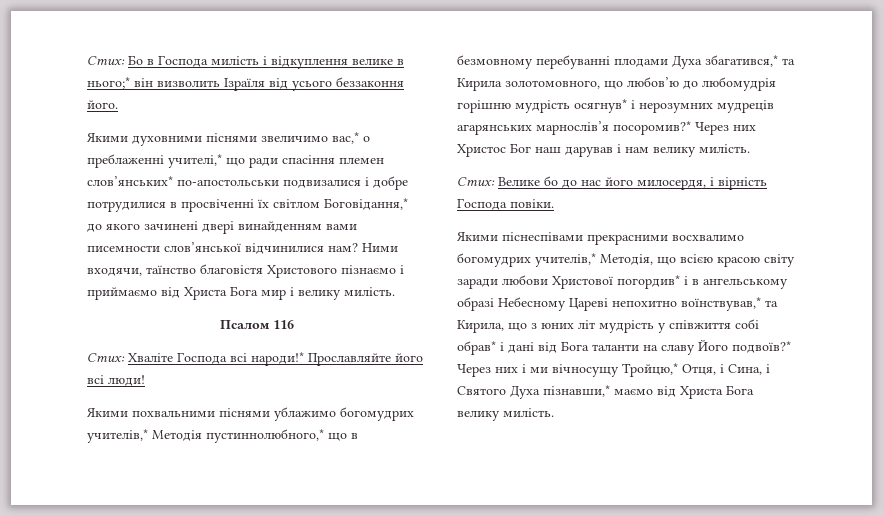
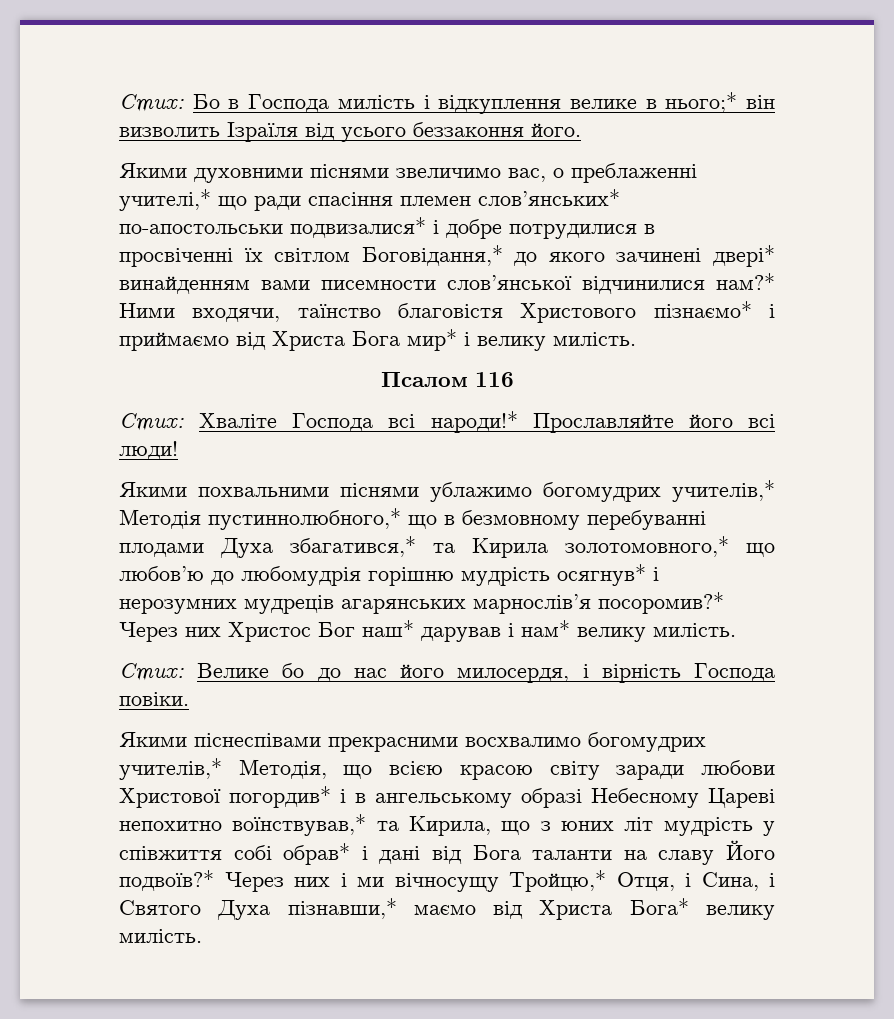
- Якими духовними піснями звеличимо вас,* о преблаженні учителі,* що ради спасіння племен слов’янських* по-апостольськи подвизалися і добре потрудилися в просвіченні їх світлом Боговідання,* до якого зачинені двері винайденням вами писемности слов’янської відчинилися нам? Ними входячи, таїнство благовістя Христового пізнаємо і приймаємо від Христа Бога мир і велику милість.
+ Якими духовними піснями звеличимо вас, о преблаженні учителі,* що ради спасіння племен слов’янських* по-апостольськи подвизалися* і добре потрудилися в просвіченні їх світлом Боговідання,* до якого зачинені двері* винайденням вами писемности слов’янської відчинилися нам?* Ними входячи, таїнство благовістя Христового пізнаємо* і приймаємо від Христа Бога мир* і велику милість.
- Якими похвальними піснями ублажимо богомудрих учителів,* Методія пустиннолюбного,* що в безмовному перебуванні плодами Духа збагатився,* та Кирила золотомовного, що любов’ю до любомудрія горішню мудрість осягнув* і нерозумних мудреців агарянських марнослів’я посоромив?* Через них Христос Бог наш дарував і нам велику милість.
+ Якими похвальними піснями ублажимо богомудрих учителів,* Методія пустиннолюбного,* що в безмовному перебуванні плодами Духа збагатився,* та Кирила золотомовного,* що любов’ю до любомудрія горішню мудрість осягнув* і нерозумних мудреців агарянських марнослів’я посоромив?* Через них Христос Бог наш* дарував і нам* велику милість.
- Якими піснеспівами прекрасними восхвалимо богомудрих учителів,* Методія, що всією красою світу заради любови Христової погордив* і в ангельському образі Небесному Цареві непохитно воїнствував,* та Кирила, що з юних літ мудрість у співжиття собі обрав* і дані від Бога таланти на славу Його подвоїв?* Через них і ми вічносущу Тройцю,* Отця, і Сина, і Святого Духа пізнавши,* маємо від Христа Бога велику милість.
+ Якими піснеспівами прекрасними восхвалимо богомудрих учителів,* Методія, що всією красою світу заради любови Христової погордив* і в ангельському образі Небесному Цареві непохитно воїнствував,* та Кирила, що з юних літ мудрість у співжиття собі обрав* і дані від Бога таланти на славу Його подвоїв?* Через них і ми вічносущу Тройцю,* Отця, і Сина, і Святого Духа пізнавши,* маємо від Христа Бога* велику милість.

